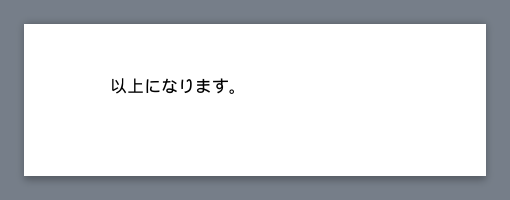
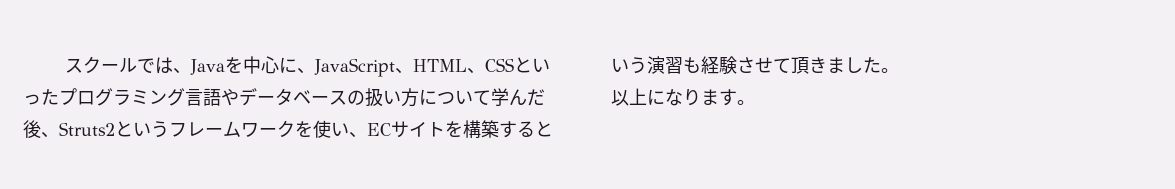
+ スクールでは、Javaを中心に、JavaScript、HTML、CSSといったプログラミング言語やデータベースの扱い方について学んだ後、Struts2というフレームワークを使い、ECサイトを構築するという演習も経験させて頂きました。

